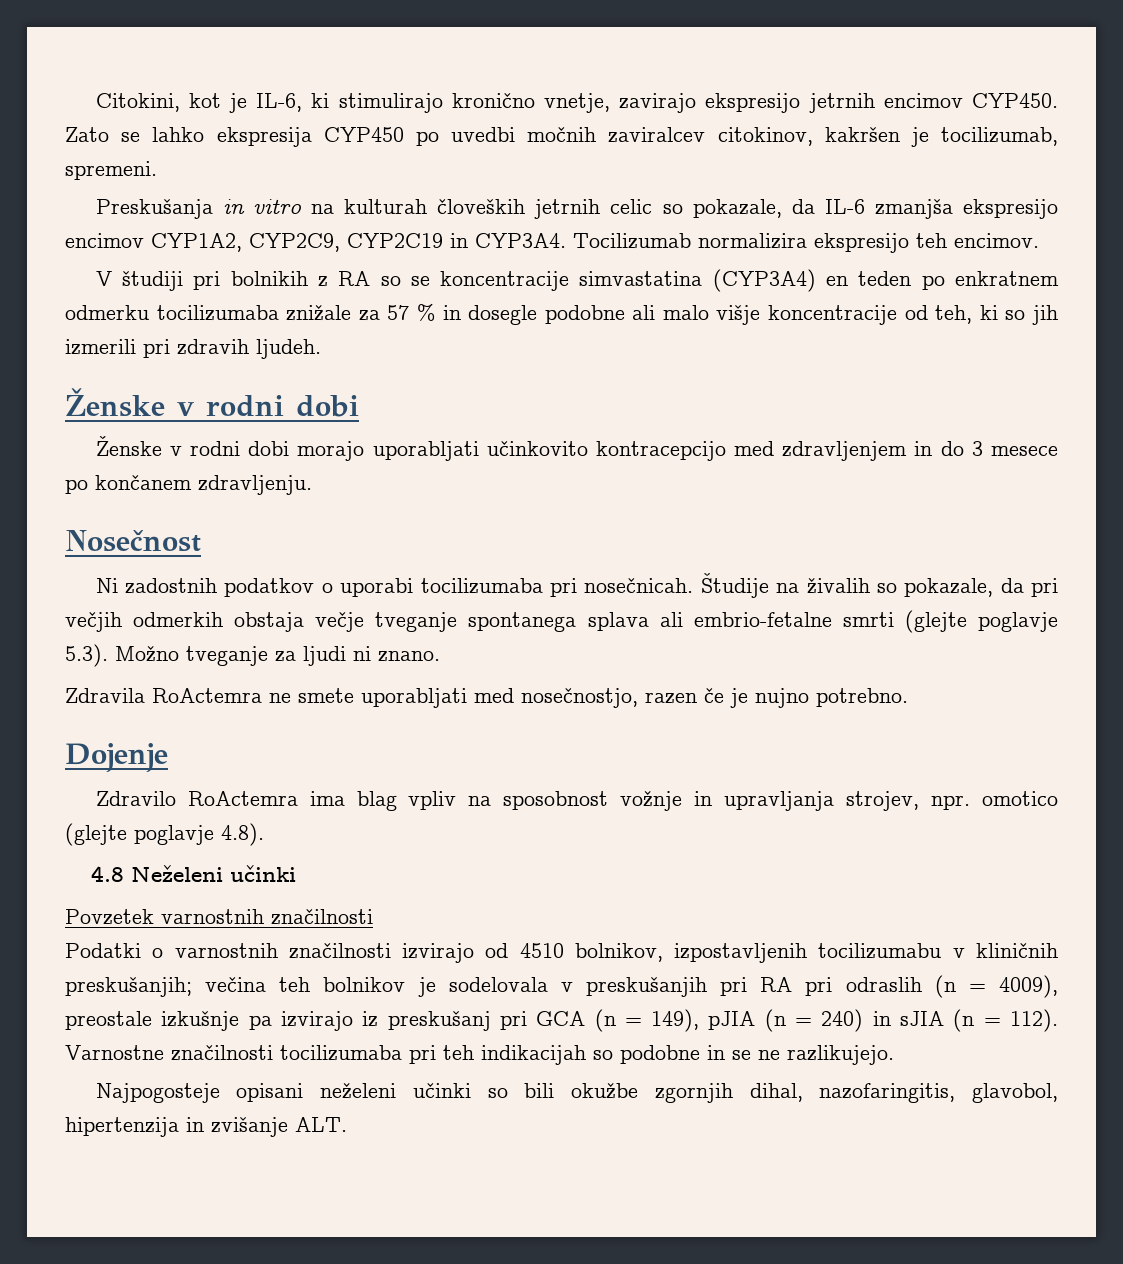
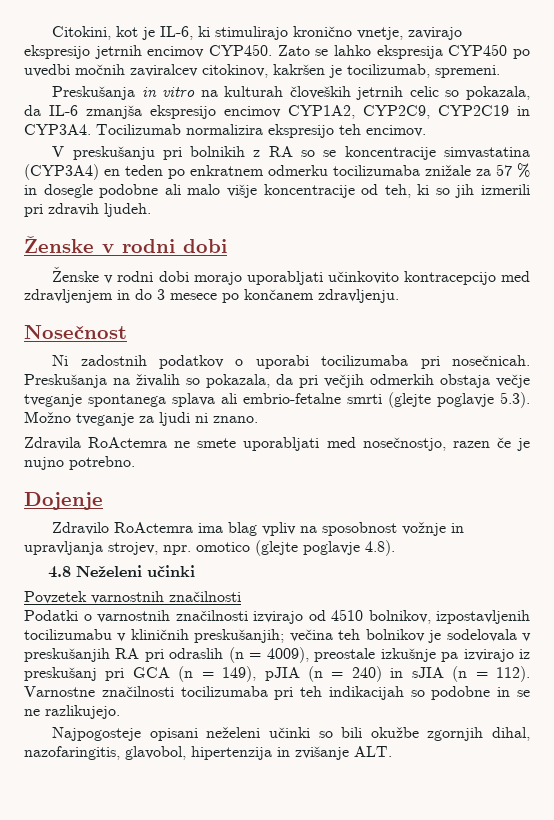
- Preskušanja in vitro na kulturah človeških jetrnih celic so pokazale, da IL-6 zmanjša ekspresijo encimov CYP1A2, CYP2C9, CYP2C19 in CYP3A4.
+ Preskušanja in vitro na kulturah človeških jetrnih celic so pokazala, da IL-6 zmanjša ekspresijo encimov CYP1A2, CYP2C9, CYP2C19 in CYP3A4.
- V študiji pri bolnikih z RA so se koncentracije simvastatina (CYP3A4) en teden po enkratnem odmerku tocilizumaba znižale za 57 % in dosegle podobne ali malo višje koncentracije od teh, ki so jih izmerili pri zdravih ljudeh.
+ V preskušanju pri bolnikih z RA so se koncentracije simvastatina (CYP3A4) en teden po enkratnem odmerku tocilizumaba znižale za 57 % in dosegle podobne ali malo višje koncentracije od teh, ki so jih izmerili pri zdravih ljudeh.
- Študije na živalih so pokazale, da pri večjih odmerkih obstaja večje tveganje spontanega splava ali embrio-fetalne smrti (glejte poglavje 5.3). Možno tveganje za ljudi ni znano.
+ Preskušanja na živalih so pokazala, da pri večjih odmerkih obstaja večje tveganje spontanega splava ali embrio-fetalne smrti (glejte poglavje 5.3). Možno tveganje za ljudi ni znano.
- Podatki o varnostnih značilnosti izvirajo od 4510 bolnikov, izpostavljenih tocilizumabu v kliničnih preskušanjih; večina teh bolnikov je sodelovala v preskušanjih pri RA pri odraslih (n = 4009), preostale izkušnje pa izvirajo iz preskušanj pri GCA (n = 149), pJIA (n = 240) in sJIA (n = 112).
+ Podatki o varnostnih značilnosti izvirajo od 4510 bolnikov, izpostavljenih tocilizumabu v kliničnih preskušanjih; večina teh bolnikov je sodelovala v preskušanjih RA pri odraslih (n = 4009), preostale izkušnje pa izvirajo iz preskušanj pri GCA (n = 149), pJIA (n = 240) in sJIA (n = 112).

